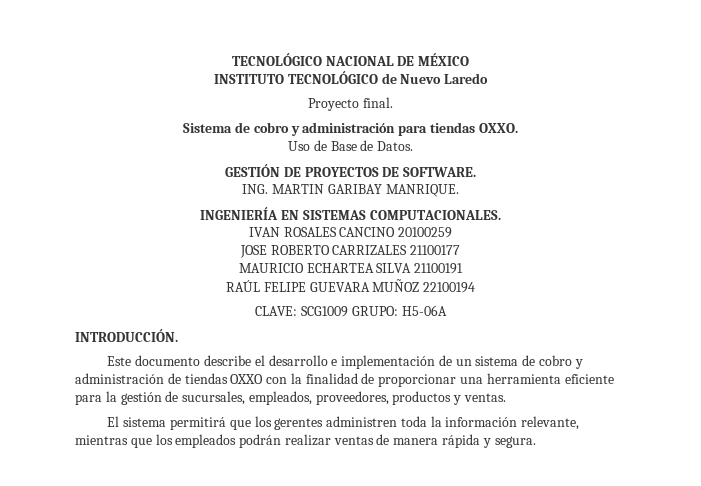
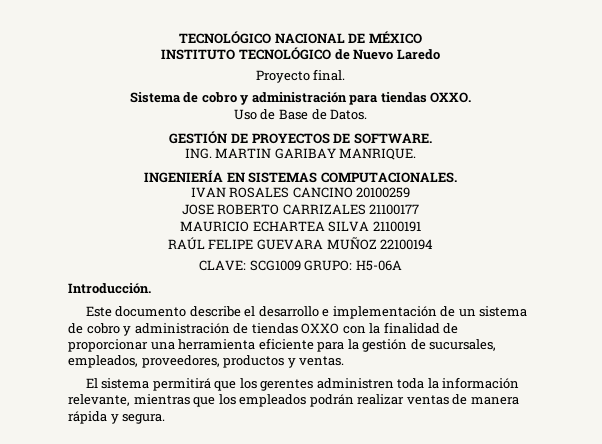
- INTRODUCCIÓN.
+ Introducción.

